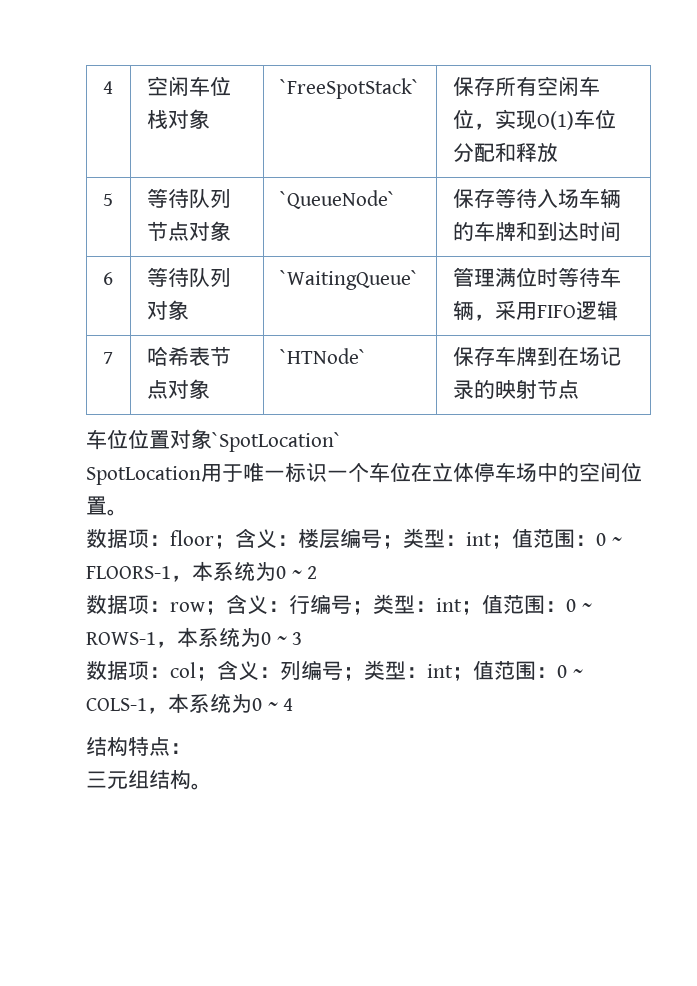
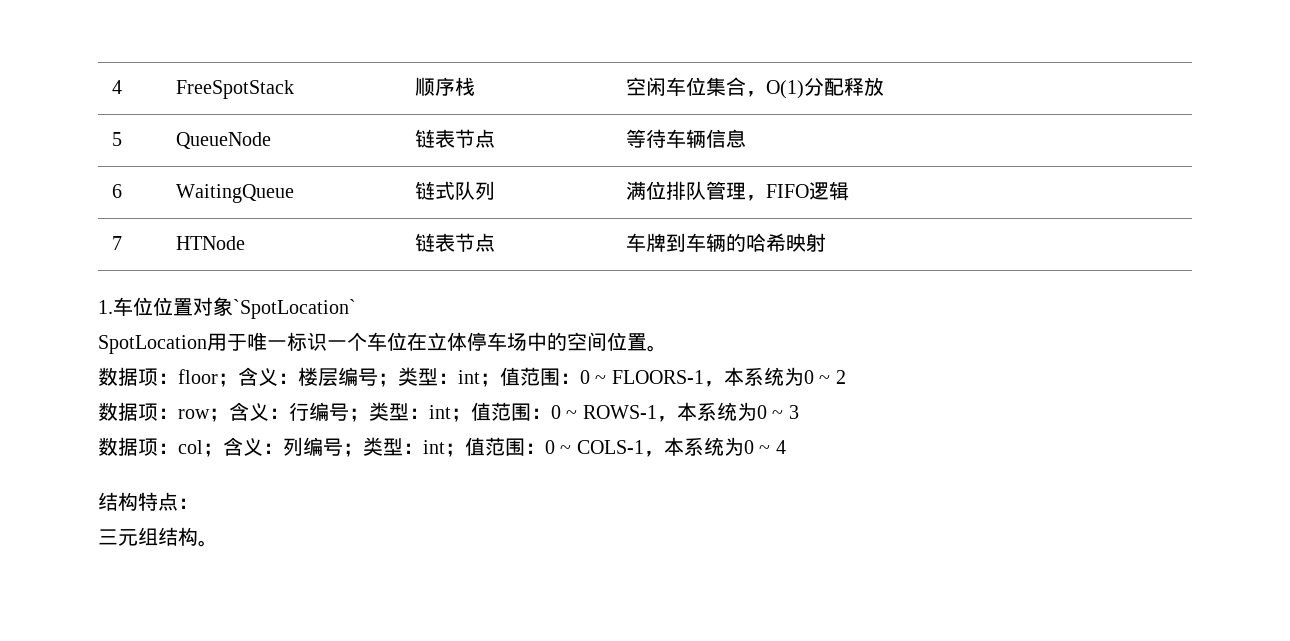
- 4 | 空闲车位栈对象 | `FreeSpotStack` | 保存所有空闲车位，实现O(1)车位分配和释放
+ 4 | FreeSpotStack | 顺序栈 | 空闲车位集合，O(1)分配释放
- 5 | 等待队列节点对象 | `QueueNode` | 保存等待入场车辆的车牌和到达时间
- 6 | 等待队列对象 | `WaitingQueue` | 管理满位时等待车辆，采用FIFO逻辑
+ 5 | QueueNode | 链表节点 | 等待车辆信息
+ 6 | WaitingQueue | 链式队列 | 满位排队管理，FIFO逻辑
- 7 | 哈希表节点对象 | `HTNode` | 保存车牌到在场记录的映射节点
- 车位位置对象`SpotLocation`
+ 7 | HTNode | 链表节点 | 车牌到车辆的哈希映射
+ 1.车位位置对象`SpotLocation`

